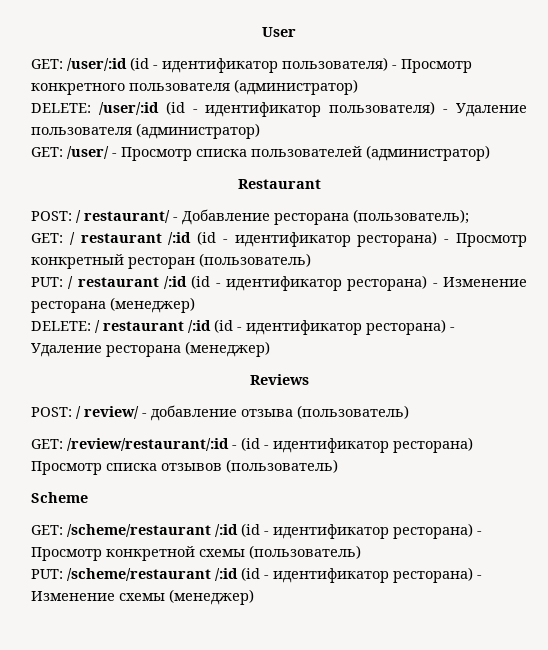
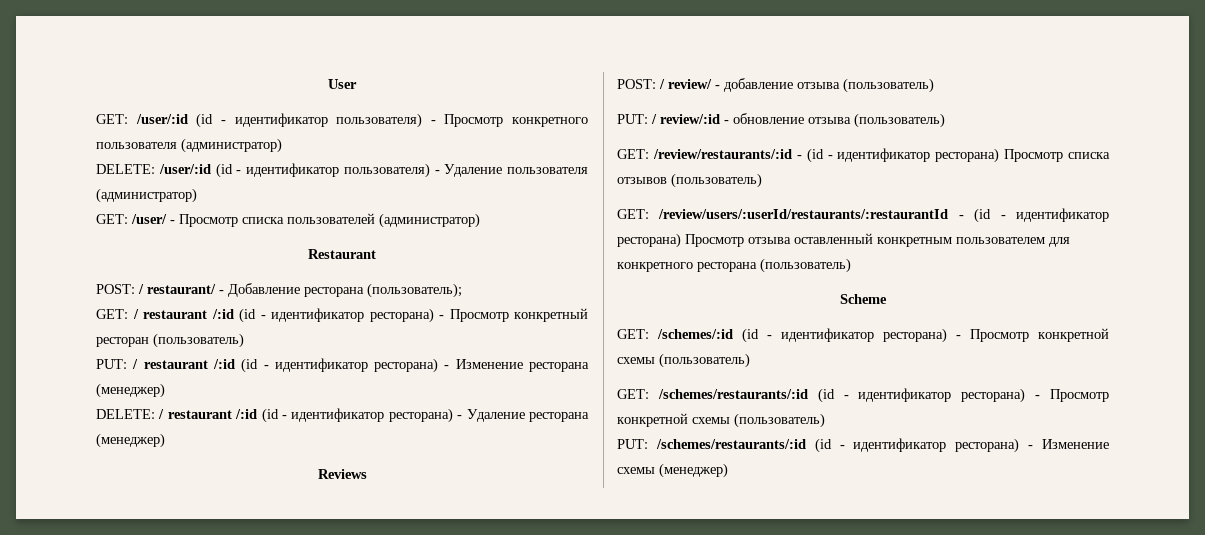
- GET: /review/restaurant/:id - (id - идентификатор ресторана) Просмотр списка отзывов (пользователь)
+ PUT: / review/:id - обновление отзыва (пользователь)
+ GET: /review/restaurants/:id - (id - идентификатор ресторана) Просмотр списка отзывов (пользователь)
+ GET: /review/users/:userId/restaurants/:restaurantId - (id - идентификатор ресторана) Просмотр отзыва оставленный конкретным пользователем для конкретного ресторана (пользователь)
  Scheme
- GET: /scheme/restaurant /:id (id - идентификатор ресторана) - Просмотр конкретной схемы (пользователь)
+ GET: /schemes/:id (id - идентификатор ресторана) - Просмотр конкретной схемы (пользователь)
+ GET: /schemes/restaurants/:id (id - идентификатор ресторана) - Просмотр конкретной схемы (пользователь)
- PUT: /scheme/restaurant /:id (id - идентификатор ресторана) - Изменение схемы (менеджер)
+ PUT: /schemes/restaurants/:id (id - идентификатор ресторана) - Изменение схемы (менеджер)

